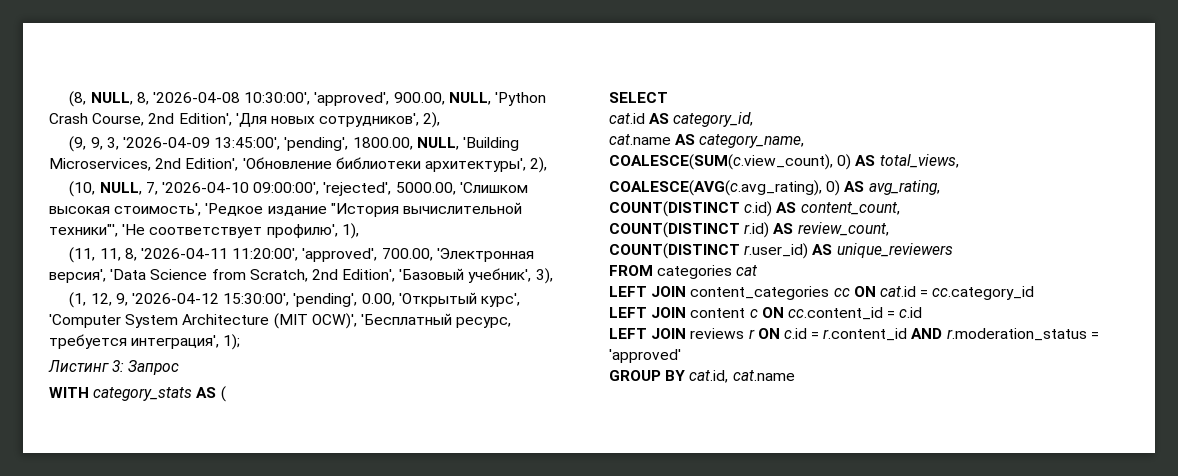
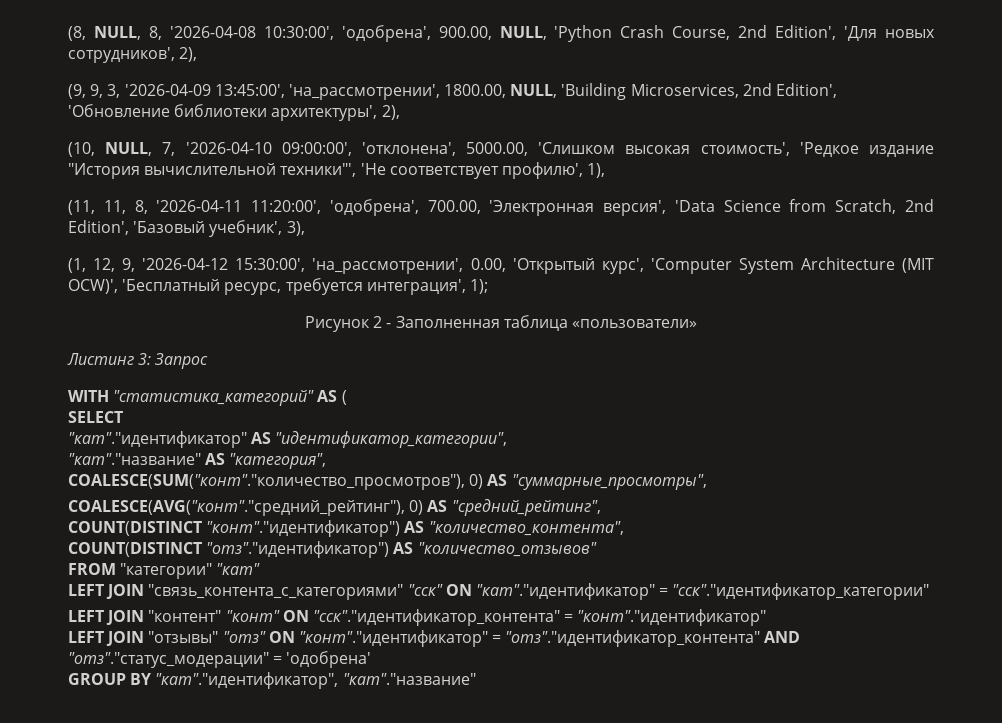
- (8, NULL, 8, '2026-04-08 10:30:00', 'approved', 900.00, NULL, 'Python Crash Course, 2nd Edition', 'Для новых сотрудников', 2),
+ (8, NULL, 8, '2026-04-08 10:30:00', 'одобрена', 900.00, NULL, 'Python Crash Course, 2nd Edition', 'Для новых сотрудников', 2),
- (9, 9, 3, '2026-04-09 13:45:00', 'pending', 1800.00, NULL, 'Building Microservices, 2nd Edition', 'Обновление библиотеки архитектуры', 2),
+ (9, 9, 3, '2026-04-09 13:45:00', 'на_рассмотрении', 1800.00, NULL, 'Building Microservices, 2nd Edition', 'Обновление библиотеки архитектуры', 2),
- (10, NULL, 7, '2026-04-10 09:00:00', 'rejected', 5000.00, 'Слишком высокая стоимость', 'Редкое издание "История вычислительной техники"', 'Не соответствует профилю', 1),
+ (10, NULL, 7, '2026-04-10 09:00:00', 'отклонена', 5000.00, 'Слишком высокая стоимость', 'Редкое издание "История вычислительной техники"', 'Не соответствует профилю', 1),
- (11, 11, 8, '2026-04-11 11:20:00', 'approved', 700.00, 'Электронная версия', 'Data Science from Scratch, 2nd Edition', 'Базовый учебник', 3),
+ (11, 11, 8, '2026-04-11 11:20:00', 'одобрена', 700.00, 'Электронная версия', 'Data Science from Scratch, 2nd Edition', 'Базовый учебник', 3),
- (1, 12, 9, '2026-04-12 15:30:00', 'pending', 0.00, 'Открытый курс', 'Computer System Architecture (MIT OCW)', 'Бесплатный ресурс, требуется интеграция', 1);
+ (1, 12, 9, '2026-04-12 15:30:00', 'на_рассмотрении', 0.00, 'Открытый курс', 'Computer System Architecture (MIT OCW)', 'Бесплатный ресурс, требуется интеграция', 1);
+ Рисунок 2 - Заполненная таблица «пользователи»
- WITH category_stats AS (
+ WITH "статистика_категорий" AS (
- cat.id AS category_id,
- cat.name AS category_name,
- COALESCE(SUM(c.view_count), 0) AS total_views,
- COALESCE(AVG(c.avg_rating), 0) AS avg_rating,
- COUNT(DISTINCT c.id) AS content_count,
- COUNT(DISTINCT r.id) AS review_count,
- COUNT(DISTINCT r.user_id) AS unique_reviewers
+ "кат"."идентификатор" AS "идентификатор_категории",
+ "кат"."название" AS "категория",
+ COALESCE(SUM("конт"."количество_просмотров"), 0) AS "суммарные_просмотры",
+ COALESCE(AVG("конт"."средний_рейтинг"), 0) AS "средний_рейтинг",
+ COUNT(DISTINCT "конт"."идентификатор") AS "количество_контента",
+ COUNT(DISTINCT "отз"."идентификатор") AS "количество_отзывов"
- FROM categories cat
- LEFT JOIN content_categories cc ON cat.id = cc.category_id
- LEFT JOIN content c ON cc.content_id = c.id
- LEFT JOIN reviews r ON c.id = r.content_id AND r.moderation_status = 'approved'
+ FROM "категории" "кат"
+ LEFT JOIN "связь_контента_с_категориями" "сск" ON "кат"."идентификатор" = "сск"."идентификатор_категории"
+ LEFT JOIN "контент" "конт" ON "сск"."идентификатор_контента" = "конт"."идентификатор"
+ LEFT JOIN "отзывы" "отз" ON "конт"."идентификатор" = "отз"."идентификатор_контента" AND "отз"."статус_модерации" = 'одобрена'
- GROUP BY cat.id, cat.name
+ GROUP BY "кат"."идентификатор", "кат"."название"

